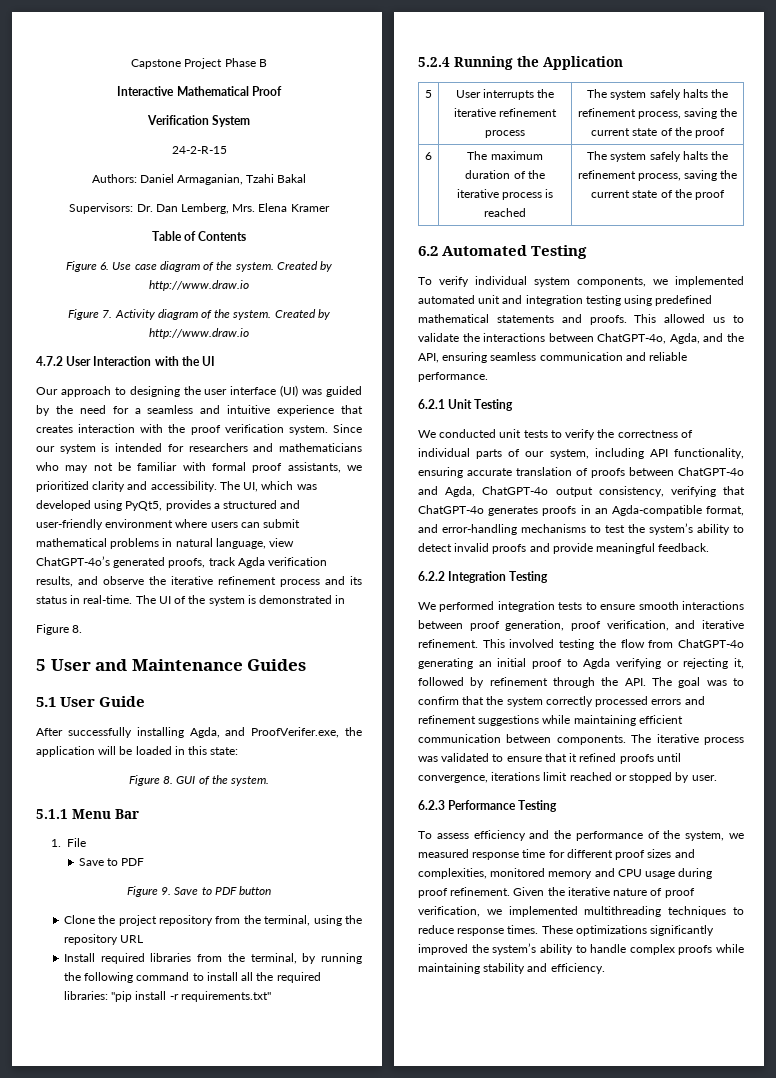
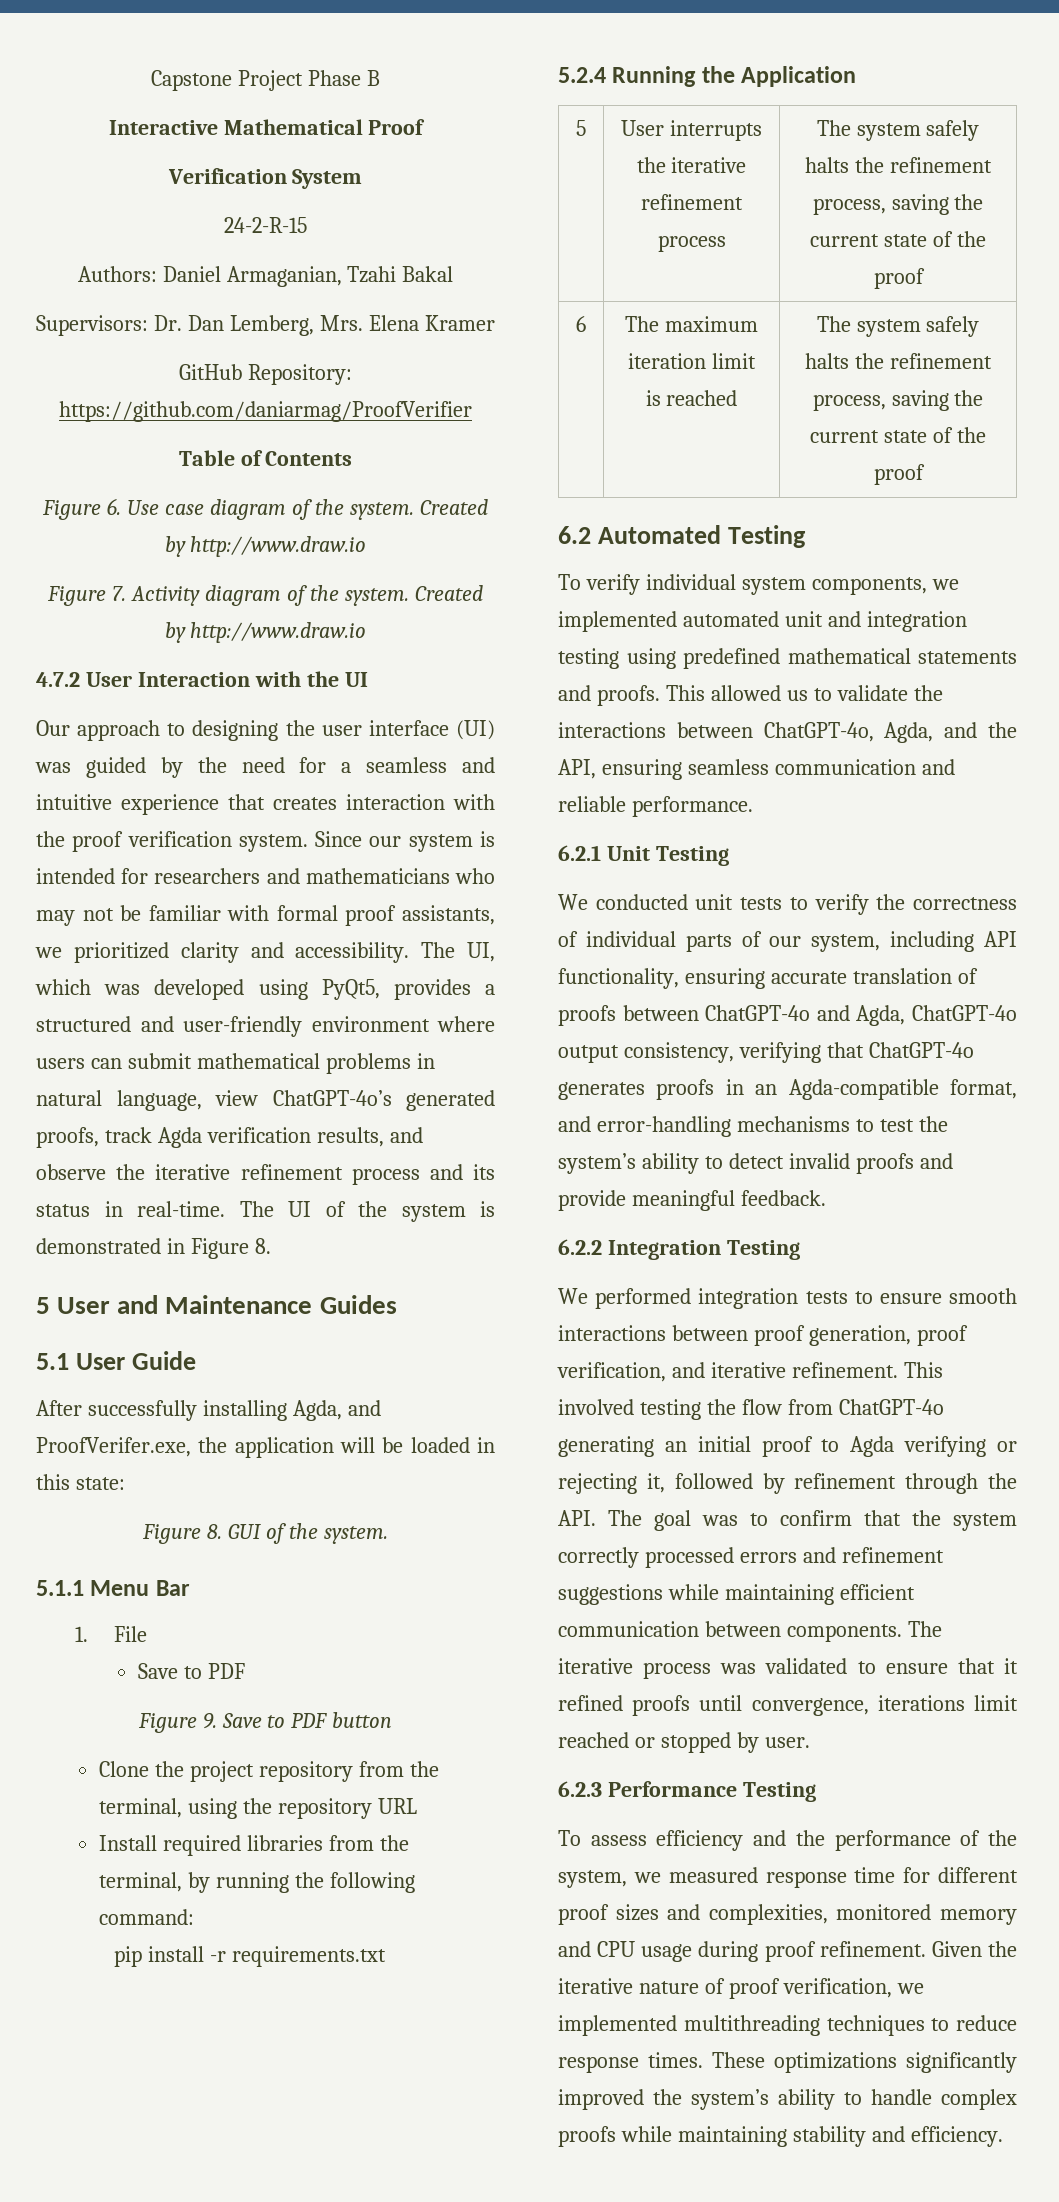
+ GitHub Repository: https://github.com/daniarmag/ProofVerifier
- The UI of the system is demonstrated in
- Figure 8.
+ The UI of the system is demonstrated in Figure 8.
- Install required libraries from the terminal, by running the following command to install all the required libraries: "pip install -r requirements.txt"
+ Install required libraries from the terminal, by running the following command:
+ pip install -r requirements.txt
- 6 | The maximum duration of the iterative process is reached | The system safely halts the refinement process, saving the current state of the proof
+ 6 | The maximum iteration limit is reached | The system safely halts the refinement process, saving the current state of the proof

